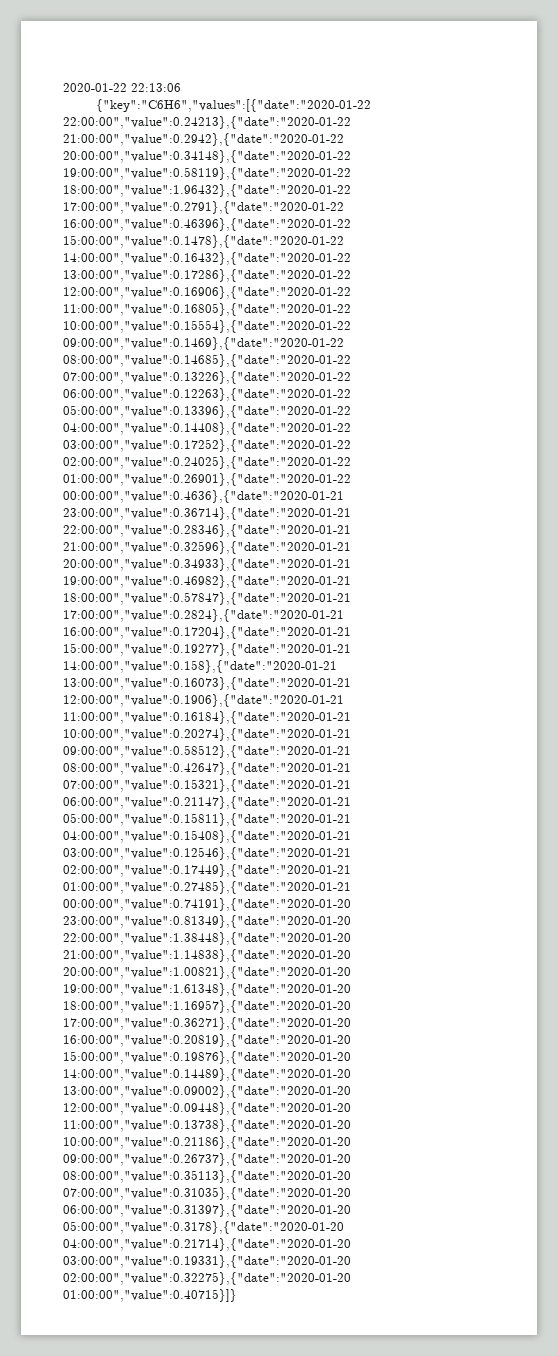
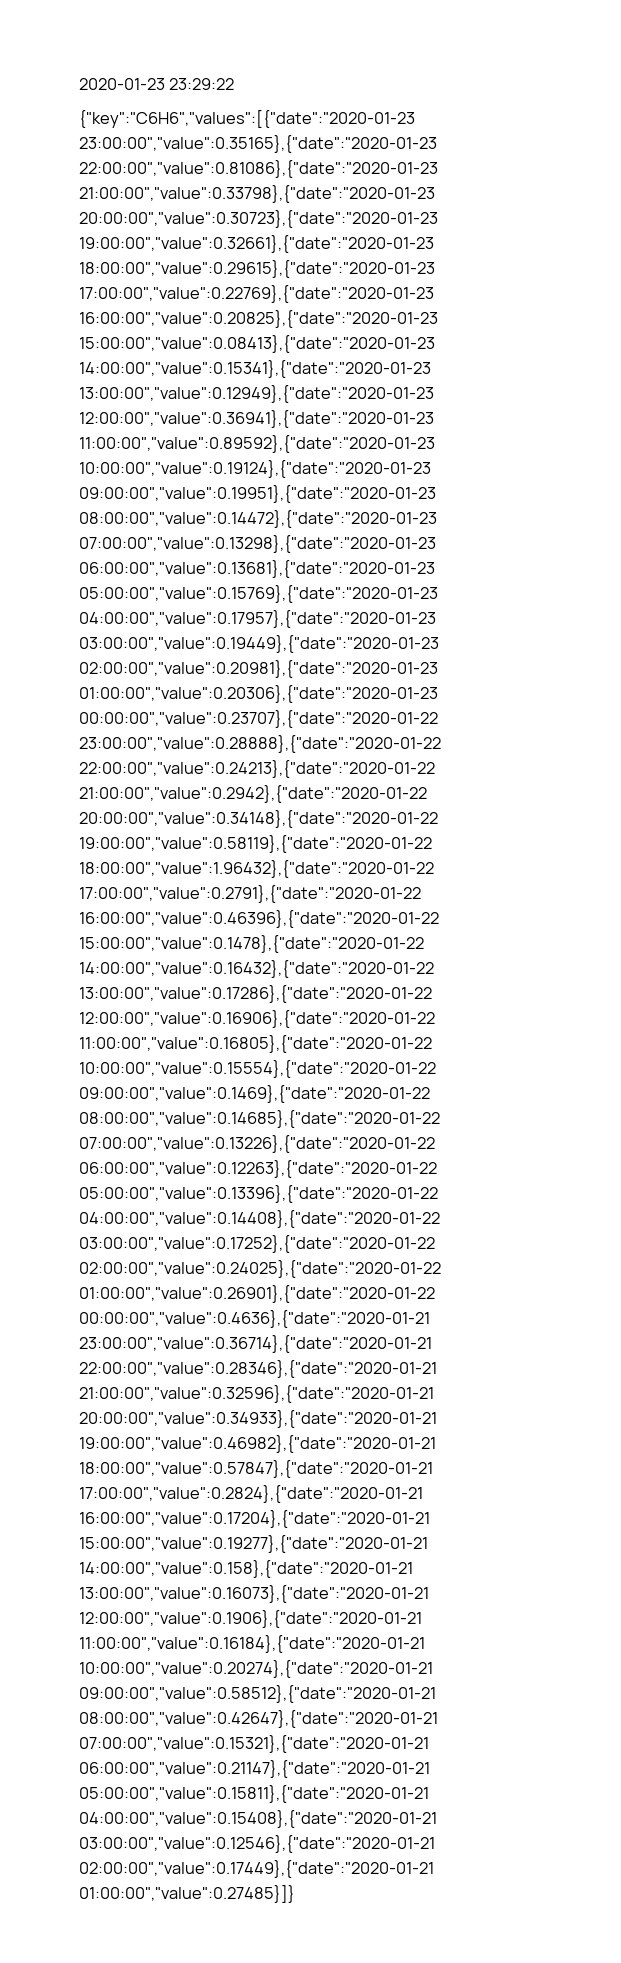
- 2020-01-22 22:13:06
- {"key":"C6H6","values":[{"date":"2020-01-22 22:00:00","value":0.24213},{"date":"2020-01-22 21:00:00","value":0.2942},{"date":"2020-01-22 20:00:00","value":0.34148},{"date":"2020-01-22 19:00:00","value":0.58119},{"date":"2020-01-22 18:00:00","value":1.96432},{"date":"2020-01-22 17:00:00","value":0.2791},{"date":"2020-01-22 16:00:00","value":0.46396},{"date":"2020-01-22 15:00:00","value":0.1478},{"date":"2020-01-22 14:00:00","value":0.16432},{"date":"2020-01-22 13:00:00","value":0.17286},{"date":"2020-01-22 12:00:00","value":0.16906},{"date":"2020-01-22 11:00:00","value":0.16805},{"date":"2020-01-22 10:00:00","value":0.15554},{"date":"2020-01-22 09:00:00","value":0.1469},{"date":"2020-01-22 08:00:00","value":0.14685},{"date":"2020-01-22 07:00:00","value":0.13226},{"date":"2020-01-22 06:00:00","value":0.12263},{"date":"2020-01-22 05:00:00","value":0.13396},{"date":"2020-01-22 04:00:00","value":0.14408},{"date":"2020-01-22 03:00:00","value":0.17252},{"date":"2020-01-22 02:00:00","value":0.24025},{"date":"2020-01-22 01:00:00","value":0.26901},{"date":"2020-01-22 00:00:00","value":0.4636},{"date":"2020-01-21 23:00:00","value":0.36714},{"date":"2020-01-21 22:00:00","value":0.28346},{"date":"2020-01-21 21:00:00","value":0.32596},{"date":"2020-01-21 20:00:00","value":0.34933},{"date":"2020-01-21 19:00:00","value":0.46982},{"date":"2020-01-21 18:00:00","value":0.57847},{"date":"2020-01-21 17:00:00","value":0.2824},{"date":"2020-01-21 16:00:00","value":0.17204},{"date":"2020-01-21 15:00:00","value":0.19277},{"date":"2020-01-21 14:00:00","value":0.158},{"date":"2020-01-21 13:00:00","value":0.16073},{"date":"2020-01-21 12:00:00","value":0.1906},{"date":"2020-01-21 11:00:00","value":0.16184},{"date":"2020-01-21 10:00:00","value":0.20274},{"date":"2020-01-21 09:00:00","value":0.58512},{"date":"2020-01-21 08:00:00","value":0.42647},{"date":"2020-01-21 07:00:00","value":0.15321},{"date":"2020-01-21 06:00:00","value":0.21147},{"date":"2020-01-21 05:00:00","value":0.15811},{"date":"2020-01-21 04:00:00","value":0.15408},{"date":"2020-01-21 03:00:00","value":0.12546},{"date":"2020-01-21 02:00:00","value":0.17449},{"date":"2020-01-21 01:00:00","value":0.27485},{"date":"2020-01-21 00:00:00","value":0.74191},{"date":"2020-01-20 23:00:00","value":0.81349},{"date":"2020-01-20 22:00:00","value":1.38448},{"date":"2020-01-20 21:00:00","value":1.14838},{"date":"2020-01-20 20:00:00","value":1.00821},{"date":"2020-01-20 19:00:00","value":1.61348},{"date":"2020-01-20 18:00:00","value":1.16957},{"date":"2020-01-20 17:00:00","value":0.36271},{"date":"2020-01-20 16:00:00","value":0.20819},{"date":"2020-01-20 15:00:00","value":0.19876},{"date":"2020-01-20 14:00:00","value":0.14489},{"date":"2020-01-20 13:00:00","value":0.09002},{"date":"2020-01-20 12:00:00","value":0.09448},{"date":"2020-01-20 11:00:00","value":0.13738},{"date":"2020-01-20 10:00:00","value":0.21186},{"date":"2020-01-20 09:00:00","value":0.26737},{"date":"2020-01-20 08:00:00","value":0.35113},{"date":"2020-01-20 07:00:00","value":0.31035},{"date":"2020-01-20 06:00:00","value":0.31397},{"date":"2020-01-20 05:00:00","value":0.3178},{"date":"2020-01-20 04:00:00","value":0.21714},{"date":"2020-01-20 03:00:00","value":0.19331},{"date":"2020-01-20 02:00:00","value":0.32275},{"date":"2020-01-20 01:00:00","value":0.40715}]}
+ 2020-01-23 23:29:22
+ {"key":"C6H6","values":[{"date":"2020-01-23 23:00:00","value":0.35165},{"date":"2020-01-23 22:00:00","value":0.81086},{"date":"2020-01-23 21:00:00","value":0.33798},{"date":"2020-01-23 20:00:00","value":0.30723},{"date":"2020-01-23 19:00:00","value":0.32661},{"date":"2020-01-23 18:00:00","value":0.29615},{"date":"2020-01-23 17:00:00","value":0.22769},{"date":"2020-01-23 16:00:00","value":0.20825},{"date":"2020-01-23 15:00:00","value":0.08413},{"date":"2020-01-23 14:00:00","value":0.15341},{"date":"2020-01-23 13:00:00","value":0.12949},{"date":"2020-01-23 12:00:00","value":0.36941},{"date":"2020-01-23 11:00:00","value":0.89592},{"date":"2020-01-23 10:00:00","value":0.19124},{"date":"2020-01-23 09:00:00","value":0.19951},{"date":"2020-01-23 08:00:00","value":0.14472},{"date":"2020-01-23 07:00:00","value":0.13298},{"date":"2020-01-23 06:00:00","value":0.13681},{"date":"2020-01-23 05:00:00","value":0.15769},{"date":"2020-01-23 04:00:00","value":0.17957},{"date":"2020-01-23 03:00:00","value":0.19449},{"date":"2020-01-23 02:00:00","value":0.20981},{"date":"2020-01-23 01:00:00","value":0.20306},{"date":"2020-01-23 00:00:00","value":0.23707},{"date":"2020-01-22 23:00:00","value":0.28888},{"date":"2020-01-22 22:00:00","value":0.24213},{"date":"2020-01-22 21:00:00","value":0.2942},{"date":"2020-01-22 20:00:00","value":0.34148},{"date":"2020-01-22 19:00:00","value":0.58119},{"date":"2020-01-22 18:00:00","value":1.96432},{"date":"2020-01-22 17:00:00","value":0.2791},{"date":"2020-01-22 16:00:00","value":0.46396},{"date":"2020-01-22 15:00:00","value":0.1478},{"date":"2020-01-22 14:00:00","value":0.16432},{"date":"2020-01-22 13:00:00","value":0.17286},{"date":"2020-01-22 12:00:00","value":0.16906},{"date":"2020-01-22 11:00:00","value":0.16805},{"date":"2020-01-22 10:00:00","value":0.15554},{"date":"2020-01-22 09:00:00","value":0.1469},{"date":"2020-01-22 08:00:00","value":0.14685},{"date":"2020-01-22 07:00:00","value":0.13226},{"date":"2020-01-22 06:00:00","value":0.12263},{"date":"2020-01-22 05:00:00","value":0.13396},{"date":"2020-01-22 04:00:00","value":0.14408},{"date":"2020-01-22 03:00:00","value":0.17252},{"date":"2020-01-22 02:00:00","value":0.24025},{"date":"2020-01-22 01:00:00","value":0.26901},{"date":"2020-01-22 00:00:00","value":0.4636},{"date":"2020-01-21 23:00:00","value":0.36714},{"date":"2020-01-21 22:00:00","value":0.28346},{"date":"2020-01-21 21:00:00","value":0.32596},{"date":"2020-01-21 20:00:00","value":0.34933},{"date":"2020-01-21 19:00:00","value":0.46982},{"date":"2020-01-21 18:00:00","value":0.57847},{"date":"2020-01-21 17:00:00","value":0.2824},{"date":"2020-01-21 16:00:00","value":0.17204},{"date":"2020-01-21 15:00:00","value":0.19277},{"date":"2020-01-21 14:00:00","value":0.158},{"date":"2020-01-21 13:00:00","value":0.16073},{"date":"2020-01-21 12:00:00","value":0.1906},{"date":"2020-01-21 11:00:00","value":0.16184},{"date":"2020-01-21 10:00:00","value":0.20274},{"date":"2020-01-21 09:00:00","value":0.58512},{"date":"2020-01-21 08:00:00","value":0.42647},{"date":"2020-01-21 07:00:00","value":0.15321},{"date":"2020-01-21 06:00:00","value":0.21147},{"date":"2020-01-21 05:00:00","value":0.15811},{"date":"2020-01-21 04:00:00","value":0.15408},{"date":"2020-01-21 03:00:00","value":0.12546},{"date":"2020-01-21 02:00:00","value":0.17449},{"date":"2020-01-21 01:00:00","value":0.27485}]}

